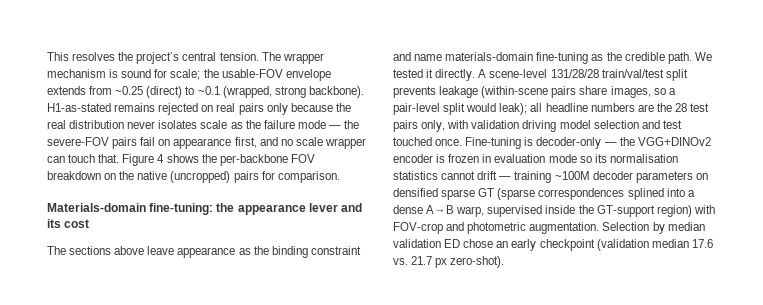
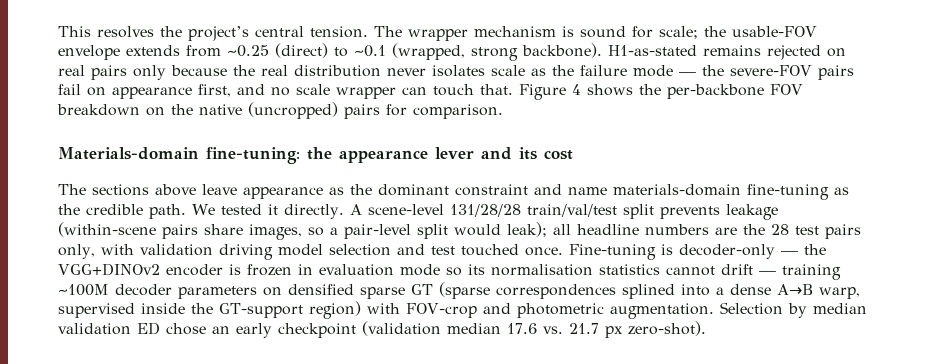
- The sections above leave appearance as the binding constraint and name materials-domain fine-tuning as the credible path.
+ The sections above leave appearance as the dominant constraint and name materials-domain fine-tuning as the credible path.

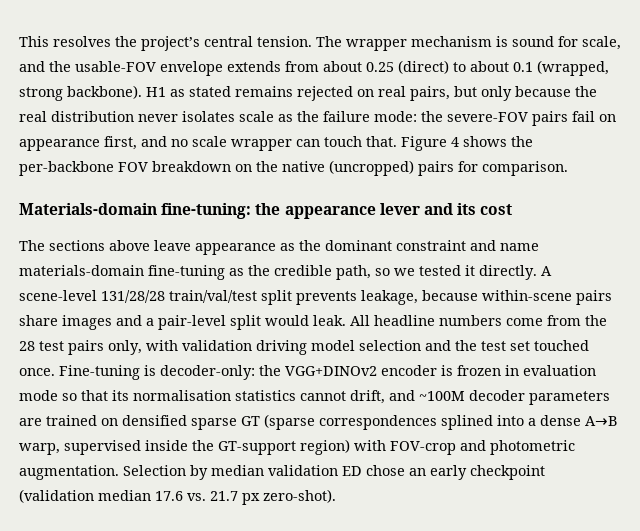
- The wrapper mechanism is sound for scale; the usable-FOV envelope extends from ~0.25 (direct) to ~0.1 (wrapped, strong backbone). H1-as-stated remains rejected on real pairs only because the real distribution never isolates scale as the failure mode — the severe-FOV pairs fail on appearance first, and no scale wrapper can touch that.
+ The wrapper mechanism is sound for scale, and the usable-FOV envelope extends from about 0.25 (direct) to about 0.1 (wrapped, strong backbone). H1 as stated remains rejected on real pairs, but only because the real distribution never isolates scale as the failure mode: the severe-FOV pairs fail on appearance first, and no scale wrapper can touch that.
- The sections above leave appearance as the dominant constraint and name materials-domain fine-tuning as the credible path. We tested it directly.
+ The sections above leave appearance as the dominant constraint and name materials-domain fine-tuning as the credible path, so we tested it directly.
- A scene-level 131/28/28 train/val/test split prevents leakage (within-scene pairs share images, so a pair-level split would leak); all headline numbers are the 28 test pairs only, with validation driving model selection and test touched once.
+ A scene-level 131/28/28 train/val/test split prevents leakage, because within-scene pairs share images and a pair-level split would leak. All headline numbers come from the 28 test pairs only, with validation driving model selection and the test set touched once.
- Fine-tuning is decoder-only — the VGG+DINOv2 encoder is frozen in evaluation mode so its normalisation statistics cannot drift — training ~100M decoder parameters on densified sparse GT (sparse correspondences splined into a dense A→B warp, supervised inside the GT-support region) with FOV-crop and photometric augmentation.
+ Fine-tuning is decoder-only: the VGG+DINOv2 encoder is frozen in evaluation mode so that its normalisation statistics cannot drift, and ~100M decoder parameters are trained on densified sparse GT (sparse correspondences splined into a dense A→B warp, supervised inside the GT-support region) with FOV-crop and photometric augmentation.

